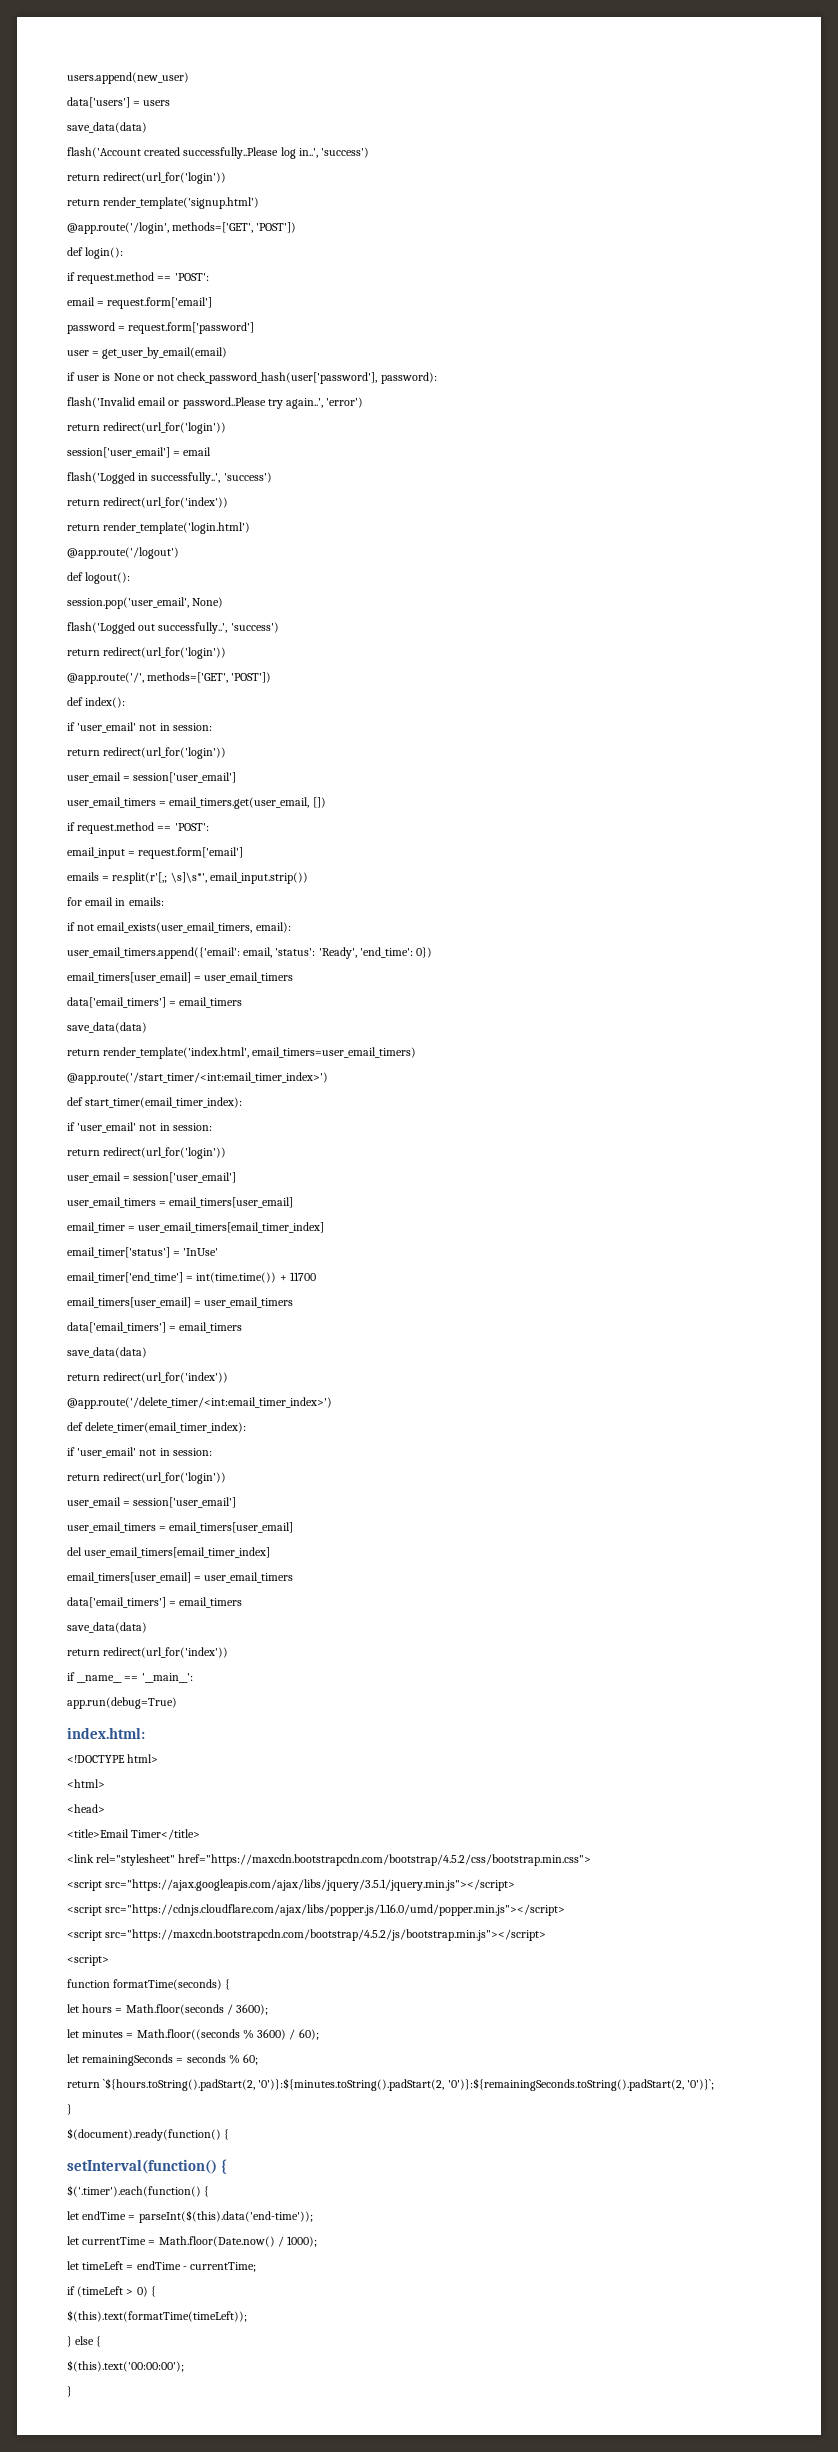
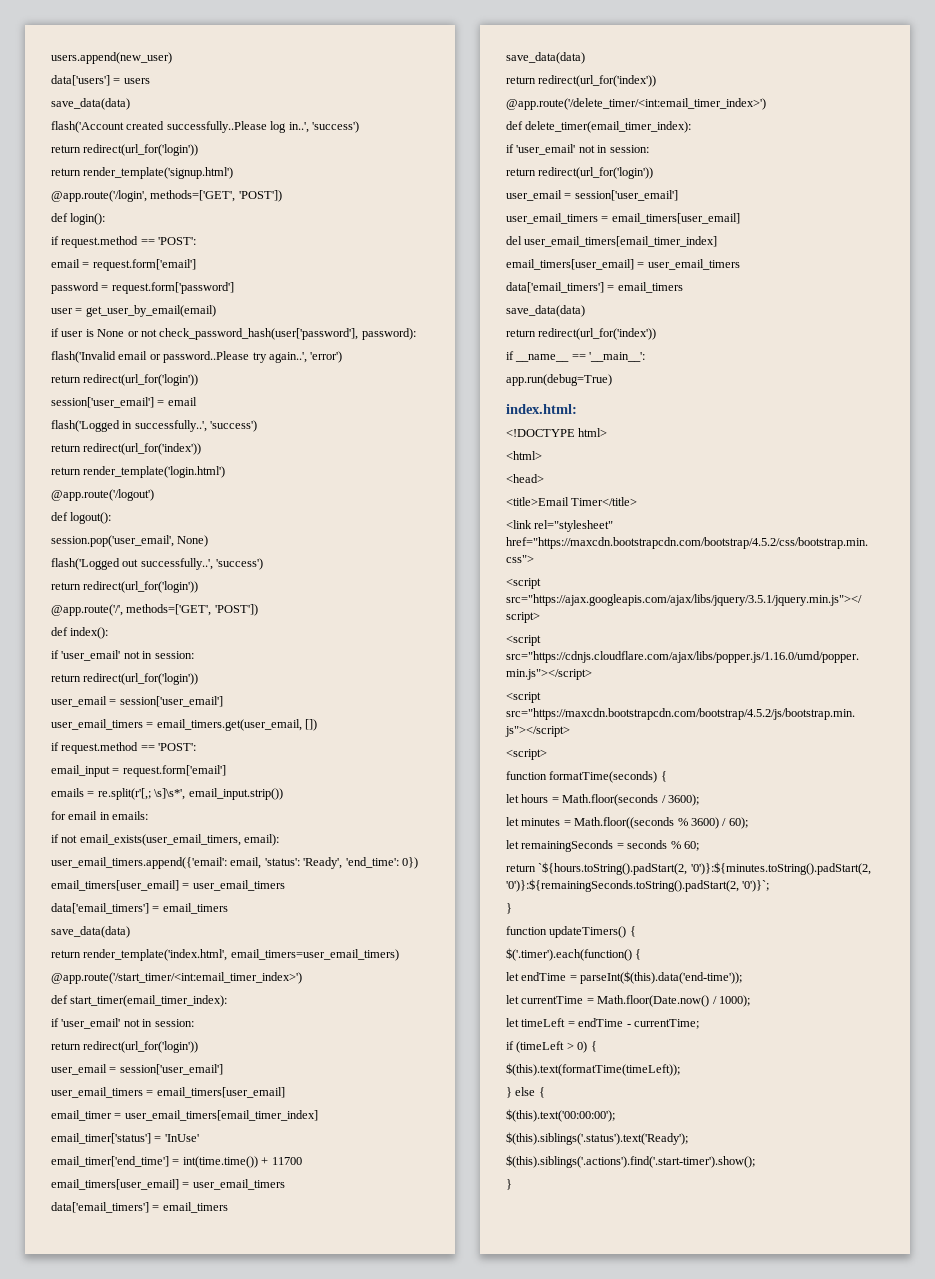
- $(document).ready(function() {
- setInterval(function() {
+ function updateTimers() {
+ $(this).siblings('.status').text('Ready');
+ $(this).siblings('.actions').find('.start-timer').show();

